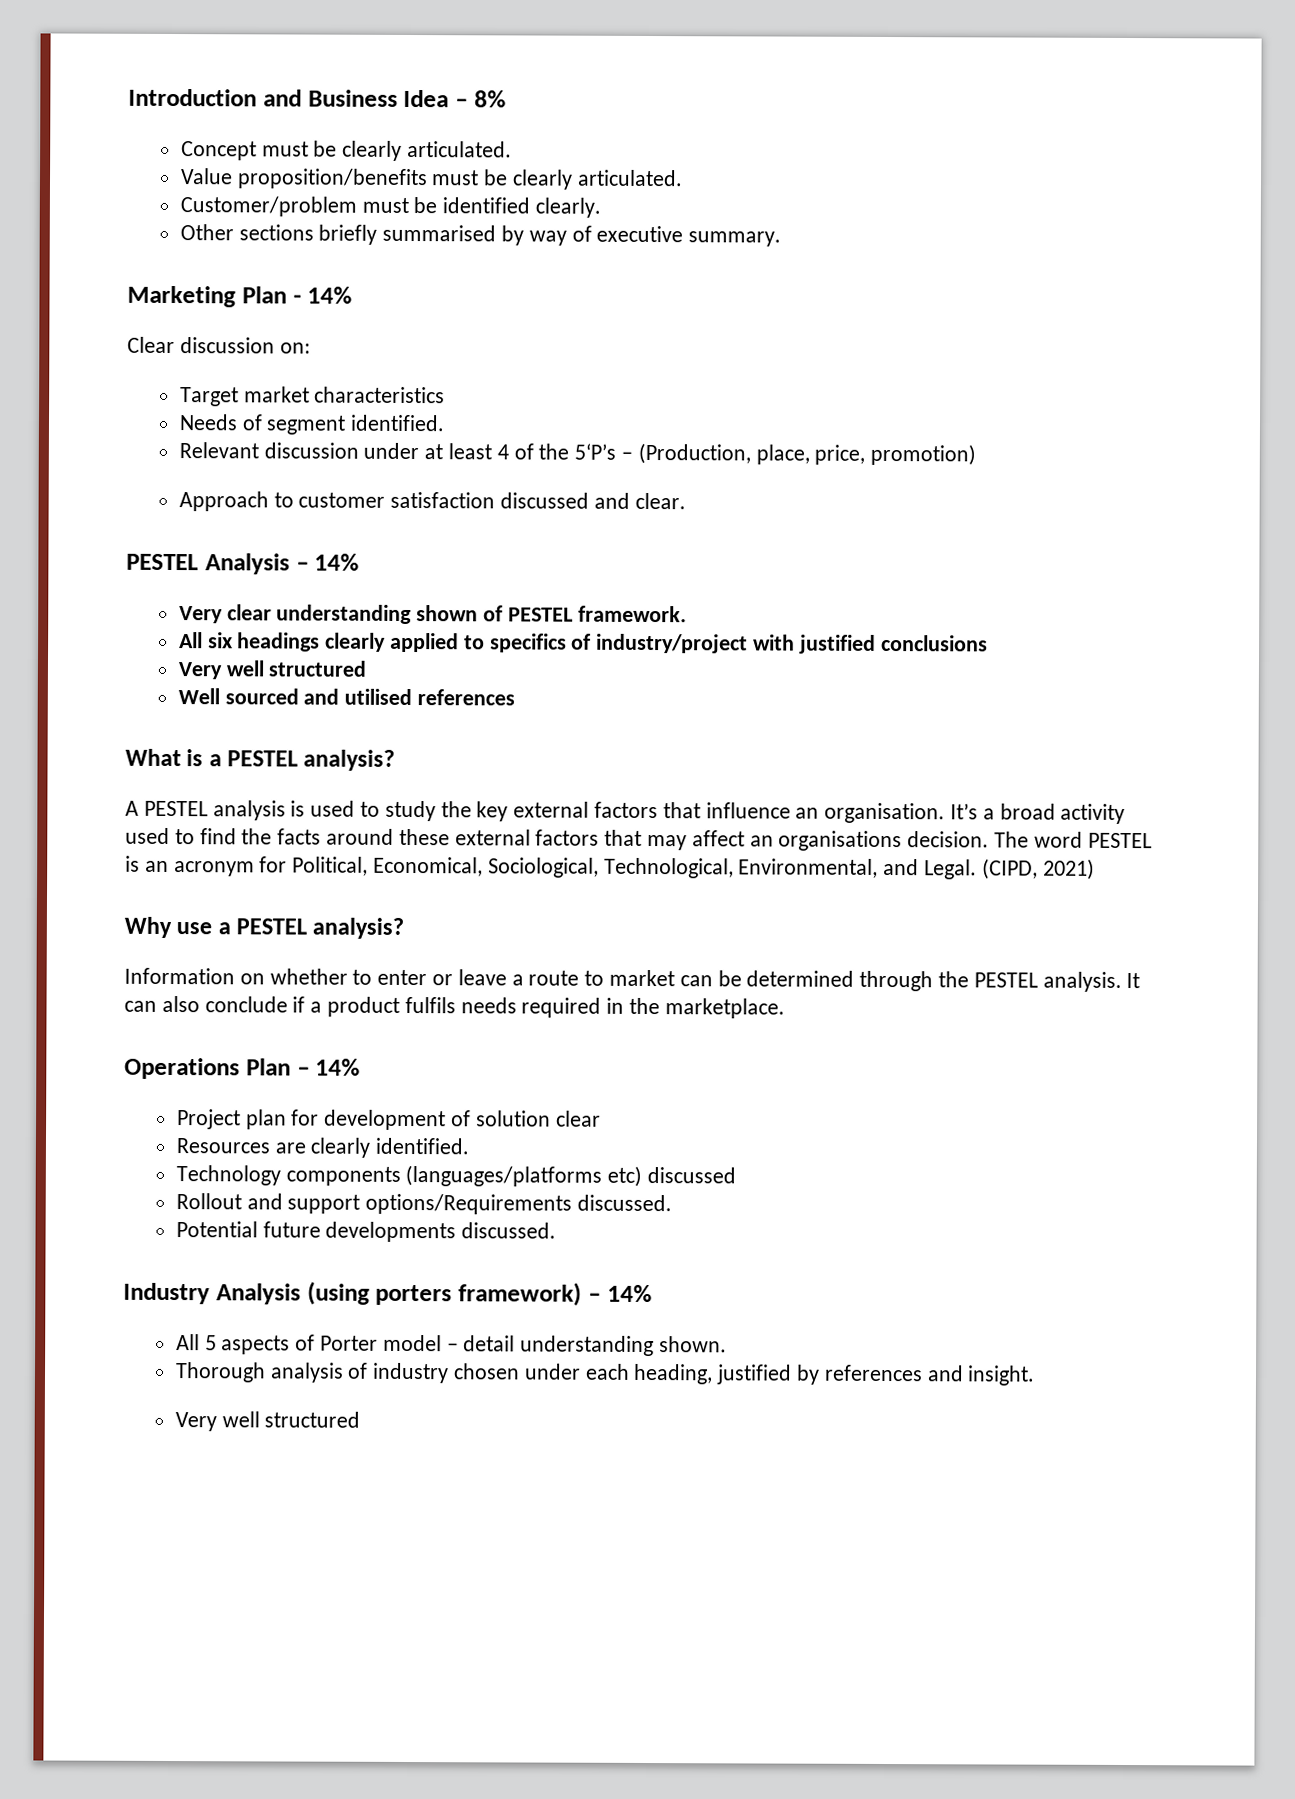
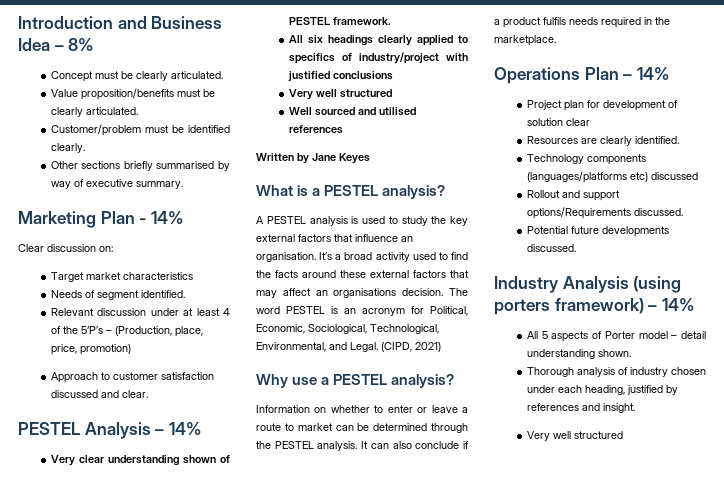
+ Written by Jane Keyes
- The word PESTEL is an acronym for Political, Economical, Sociological, Technological, Environmental, and Legal.
+ The word PESTEL is an acronym for Political, Economic, Sociological, Technological, Environmental, and Legal.

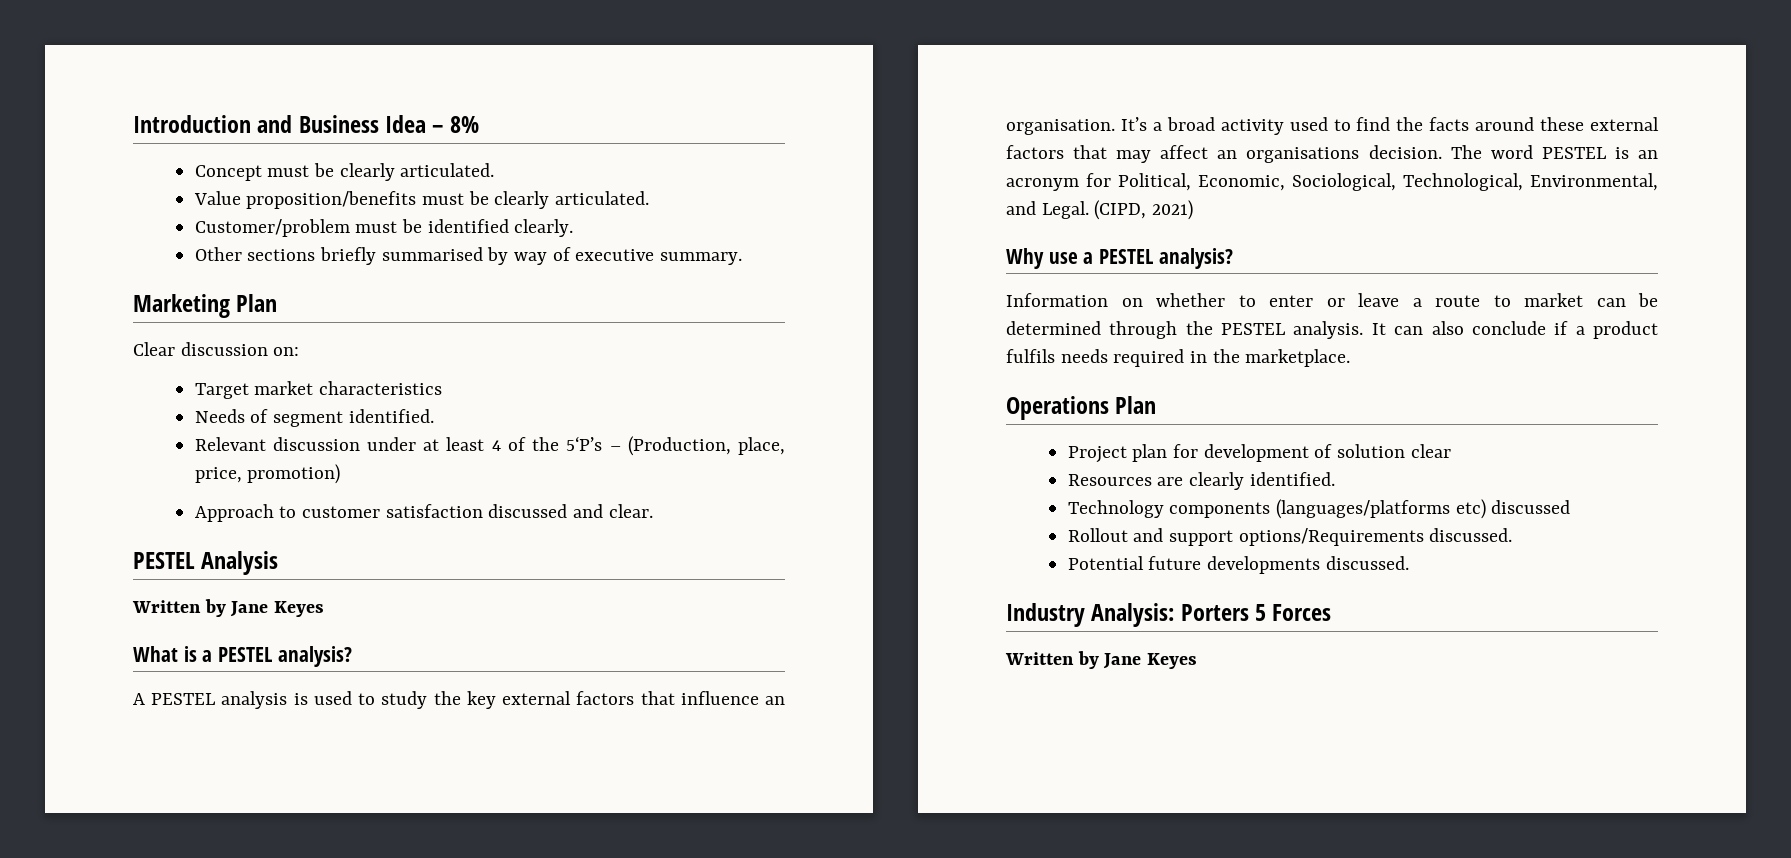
- Marketing Plan - 14%
+ Marketing Plan
- PESTEL Analysis – 14%
- Very clear understanding shown of PESTEL framework.
- All six headings clearly applied to specifics of industry/project with justified conclusions
- Very well structured
- Well sourced and utilised references
+ PESTEL Analysis
- Operations Plan – 14%
+ Operations Plan
- Industry Analysis (using porters framework) – 14%
- All 5 aspects of Porter model – detail understanding shown.
- Thorough analysis of industry chosen under each heading, justified by references and insight.
- Very well structured
+ Industry Analysis: Porters 5 Forces
+ Written by Jane Keyes

